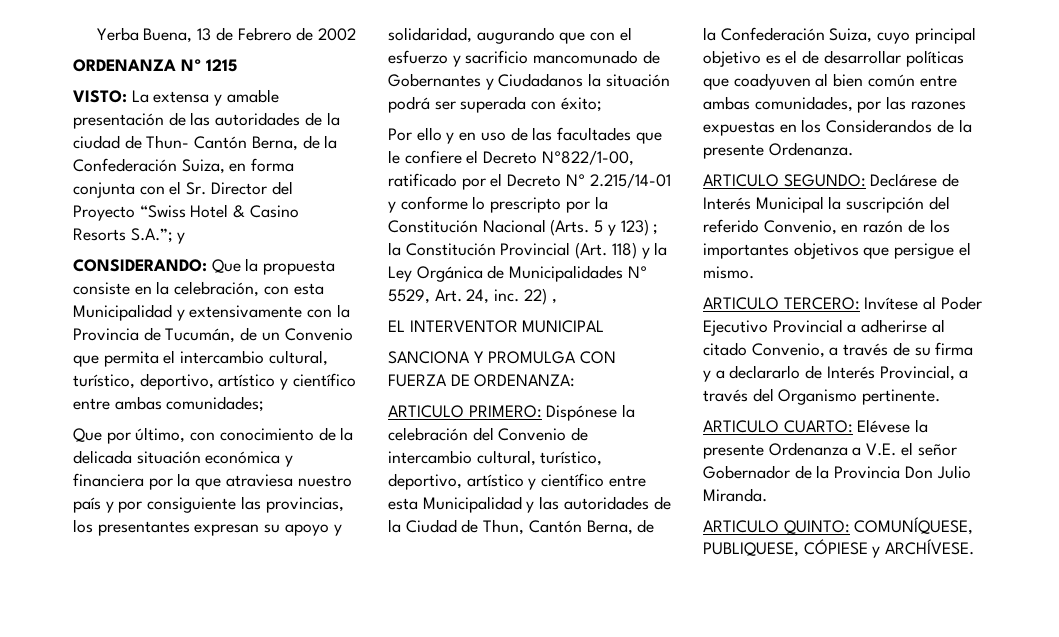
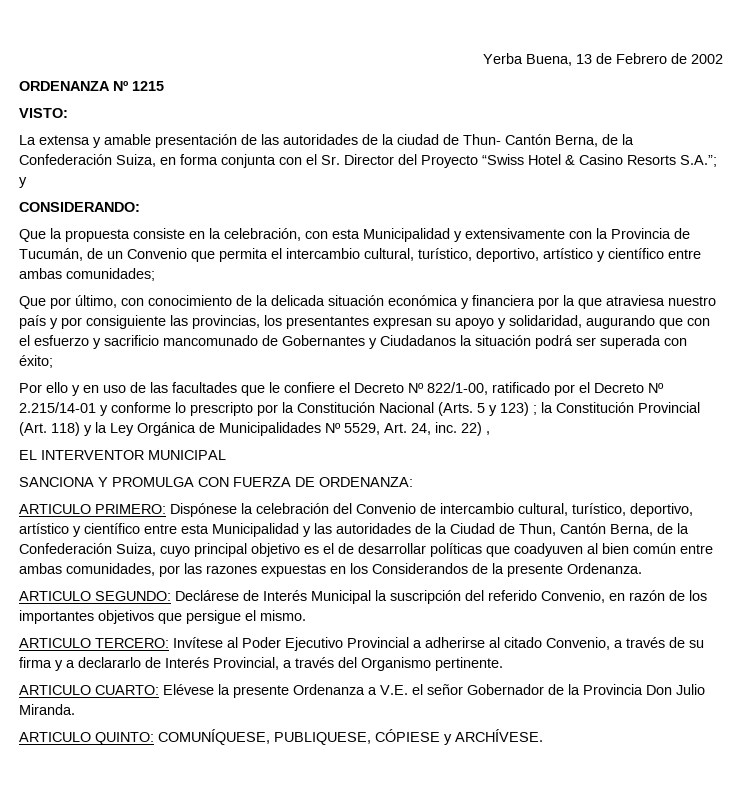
- VISTO: La extensa y amable presentación de las autoridades de la ciudad de Thun- Cantón Berna, de la Confederación Suiza, en forma conjunta con el Sr. Director del Proyecto “Swiss Hotel & Casino Resorts S.A.”; y
+ VISTO:
+ La extensa y amable presentación de las autoridades de la ciudad de Thun- Cantón Berna, de la Confederación Suiza, en forma conjunta con el Sr. Director del Proyecto “Swiss Hotel & Casino Resorts S.A.”; y
- CONSIDERANDO: Que la propuesta consiste en la celebración, con esta Municipalidad y extensivamente con la Provincia de Tucumán, de un Convenio que permita el intercambio cultural, turístico, deportivo, artístico y científico entre ambas comunidades;
+ CONSIDERANDO:
+ Que la propuesta consiste en la celebración, con esta Municipalidad y extensivamente con la Provincia de Tucumán, de un Convenio que permita el intercambio cultural, turístico, deportivo, artístico y científico entre ambas comunidades;
- Por ello y en uso de las facultades que le confiere el Decreto Nº822/1-00, ratificado por el Decreto Nº 2.215/14-01 y conforme lo prescripto por la Constitución Nacional (Arts. 5 y 123) ; la Constitución Provincial (Art. 118) y la Ley Orgánica de Municipalidades Nº 5529, Art. 24, inc. 22) ,
+ Por ello y en uso de las facultades que le confiere el Decreto Nº 822/1-00, ratificado por el Decreto Nº 2.215/14-01 y conforme lo prescripto por la Constitución Nacional (Arts. 5 y 123) ; la Constitución Provincial (Art. 118) y la Ley Orgánica de Municipalidades Nº 5529, Art. 24, inc. 22) ,

